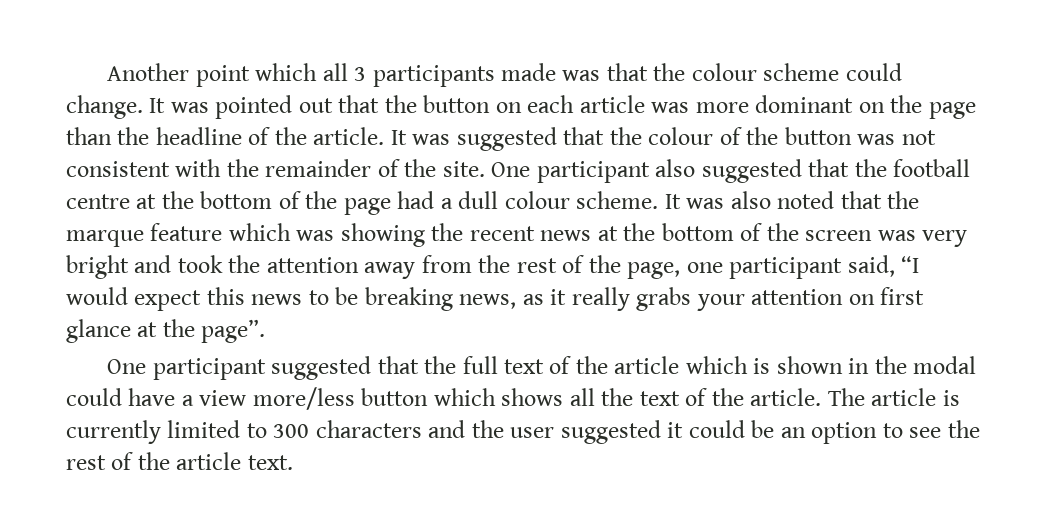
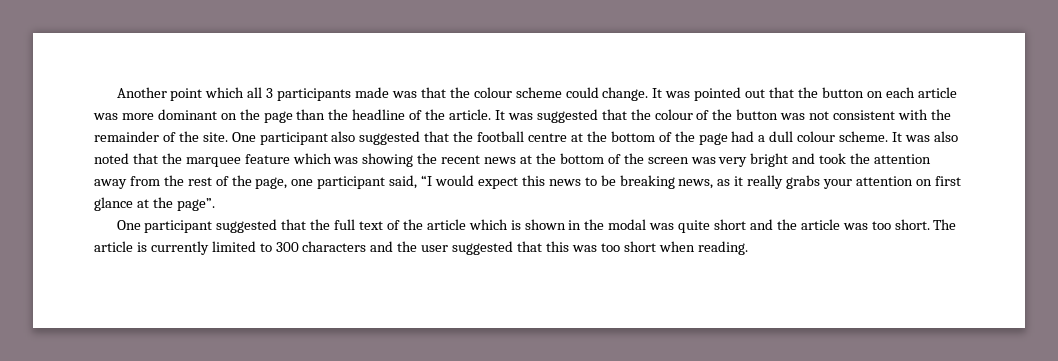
- It was also noted that the marque feature which was showing the recent news at the bottom of the screen was very bright and took the attention away from the rest of the page, one participant said, “I would expect this news to be breaking news, as it really grabs your attention on first glance at the page”.
+ It was also noted that the marquee feature which was showing the recent news at the bottom of the screen was very bright and took the attention away from the rest of the page, one participant said, “I would expect this news to be breaking news, as it really grabs your attention on first glance at the page”.
- One participant suggested that the full text of the article which is shown in the modal could have a view more/less button which shows all the text of the article.
+ One participant suggested that the full text of the article which is shown in the modal was quite short and the article was too short.
- The article is currently limited to 300 characters and the user suggested it could be an option to see the rest of the article text.
+ The article is currently limited to 300 characters and the user suggested that this was too short when reading.

